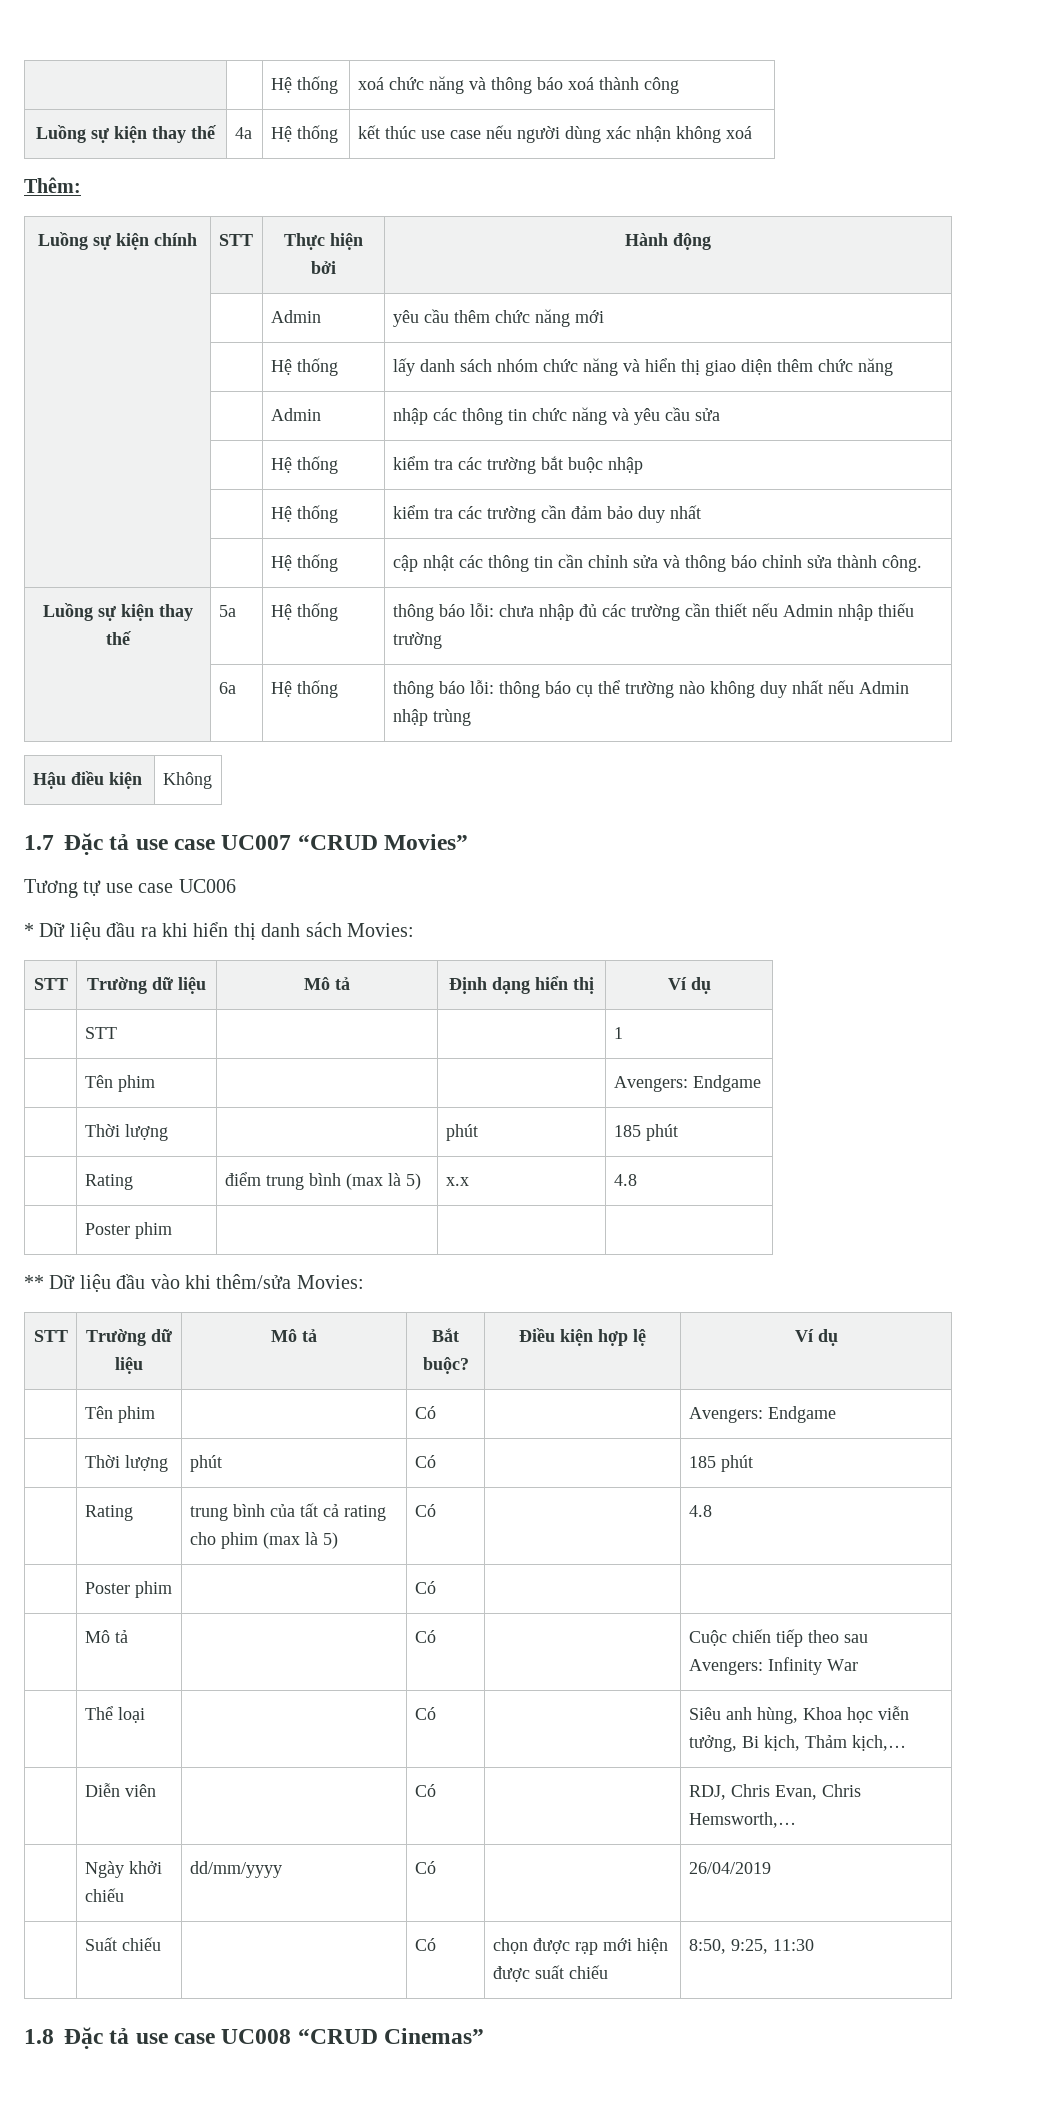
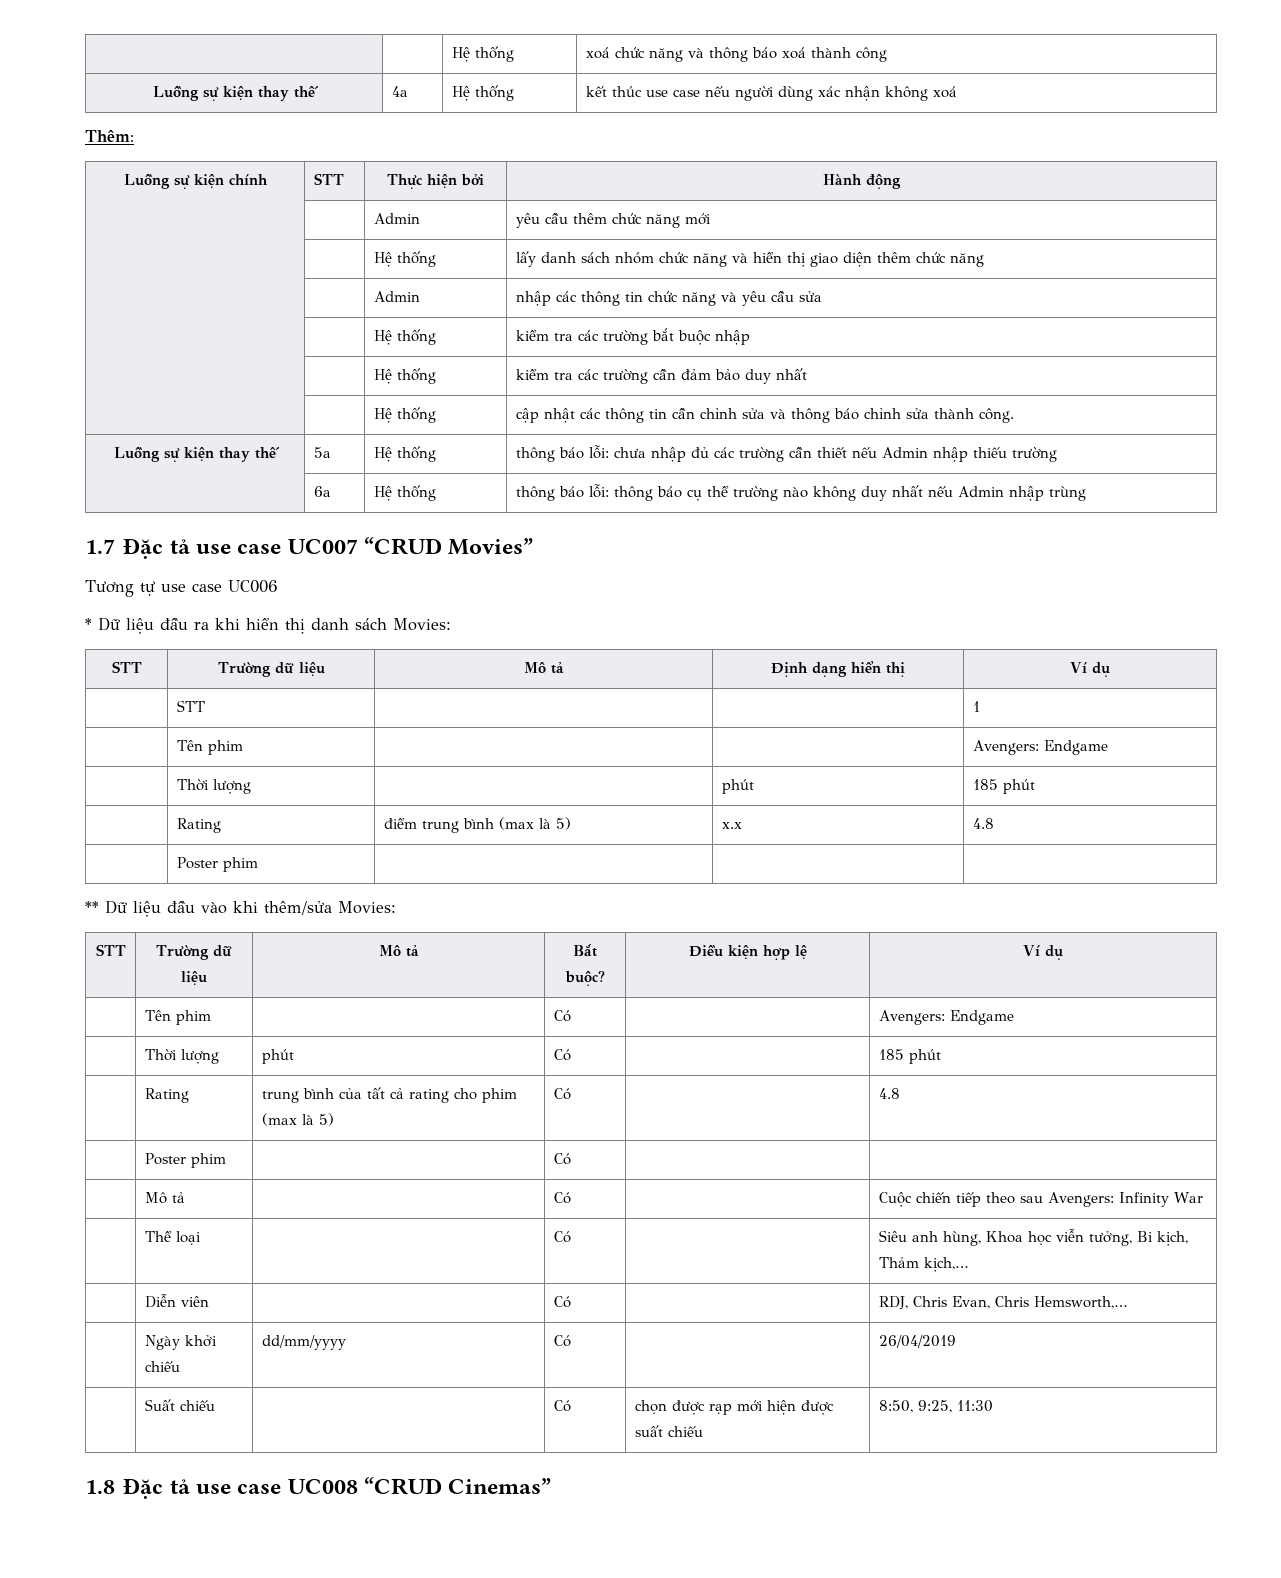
- Hậu điều kiện | Không

